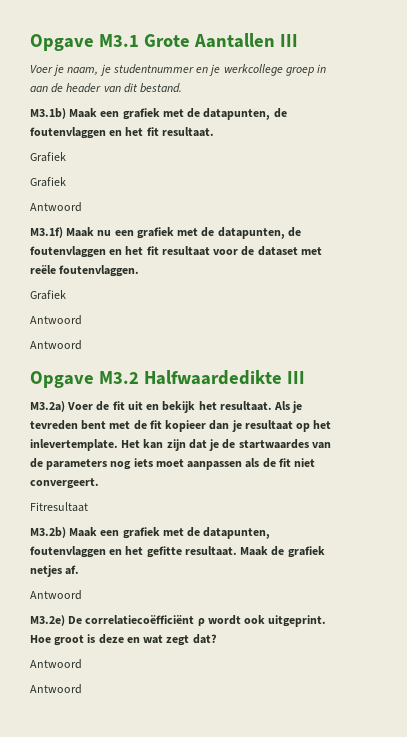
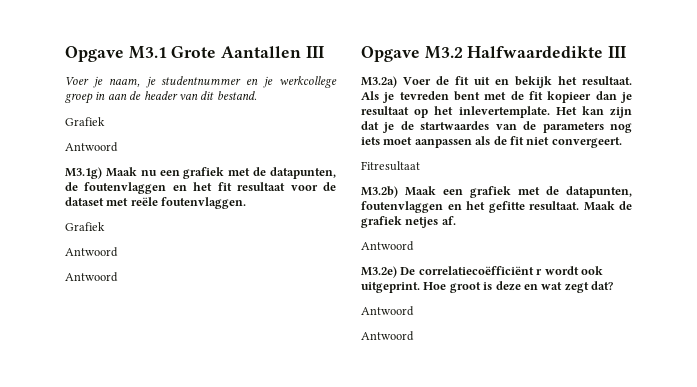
  Voer je naam, je studentnummer en je werkcollege groep in aan de header van dit bestand.
- M3.1b) Maak een grafiek met de datapunten, de foutenvlaggen en het fit resultaat.
- Grafiek
  Grafiek
  Antwoord
- M3.1f) Maak nu een grafiek met de datapunten, de foutenvlaggen en het fit resultaat voor de dataset met reële foutenvlaggen.
+ M3.1g) Maak nu een grafiek met de datapunten, de foutenvlaggen en het fit resultaat voor de dataset met reële foutenvlaggen.
- M3.2e) De correlatiecoëfficiënt ρ wordt ook uitgeprint.
+ M3.2e) De correlatiecoëfficiënt r wordt ook uitgeprint.

